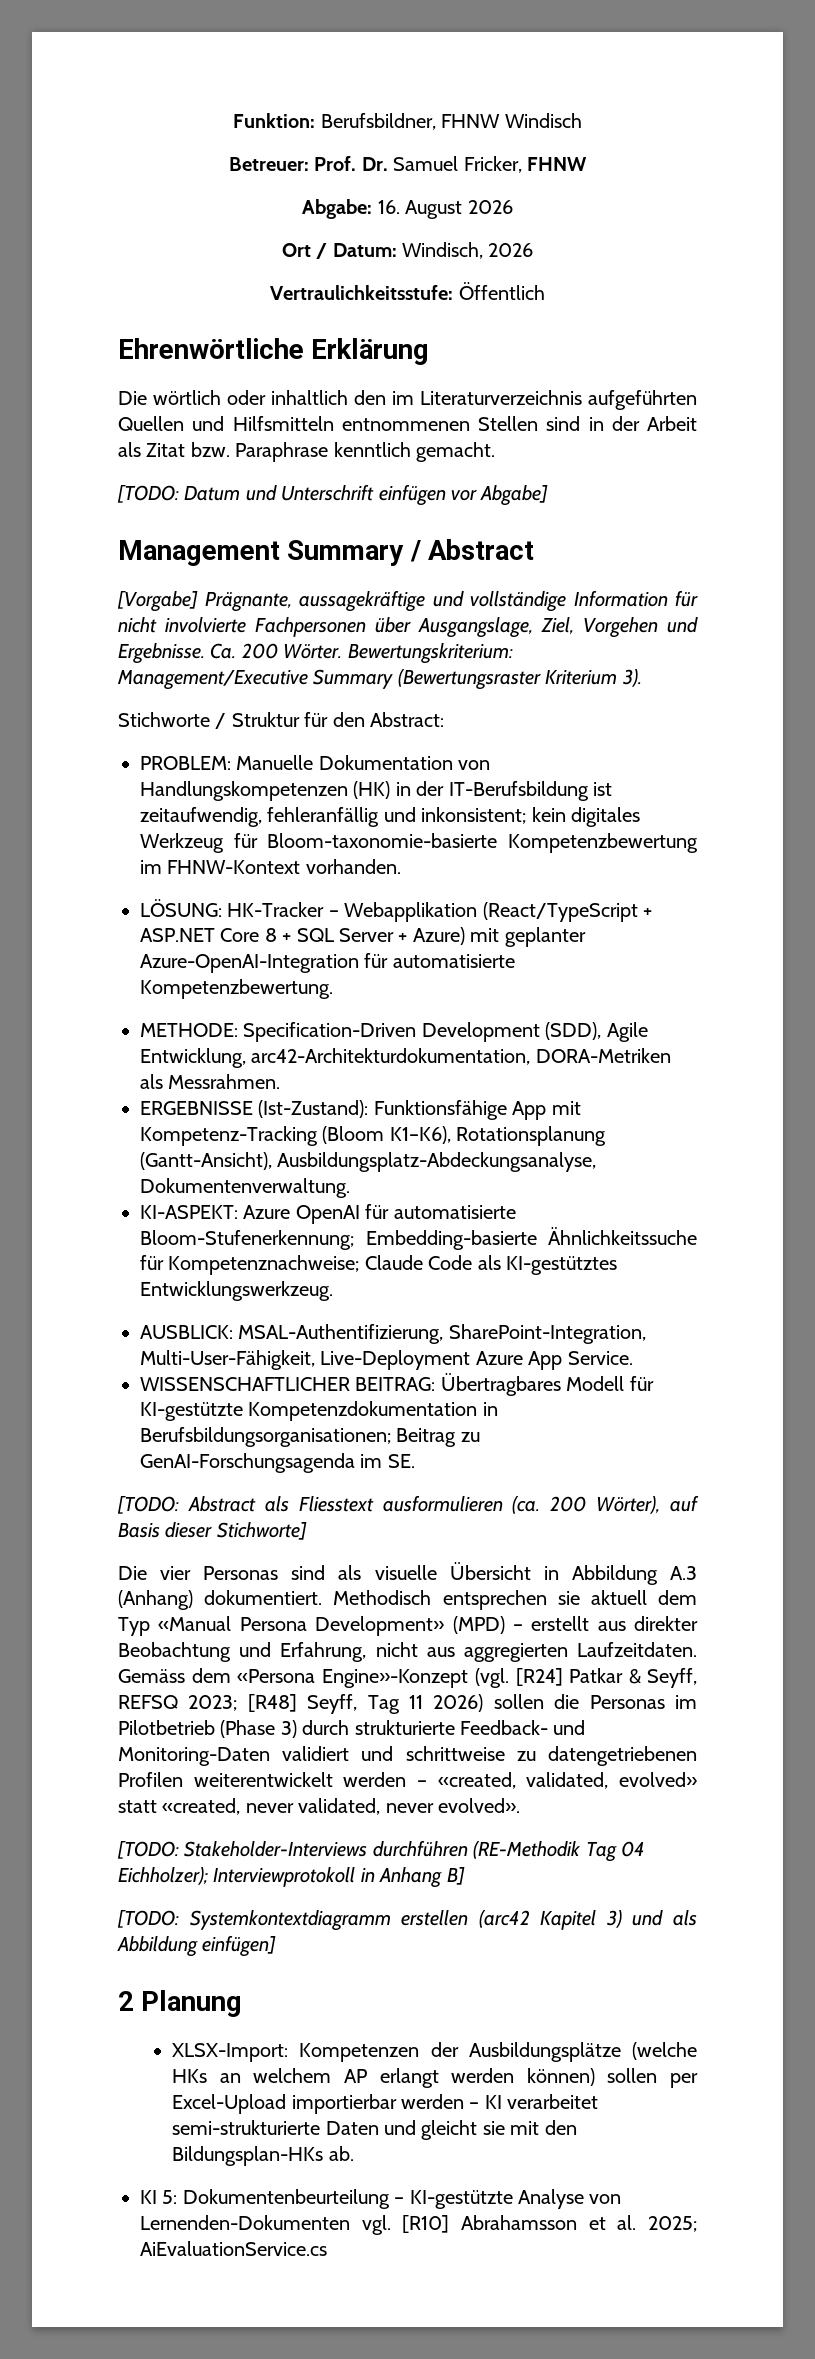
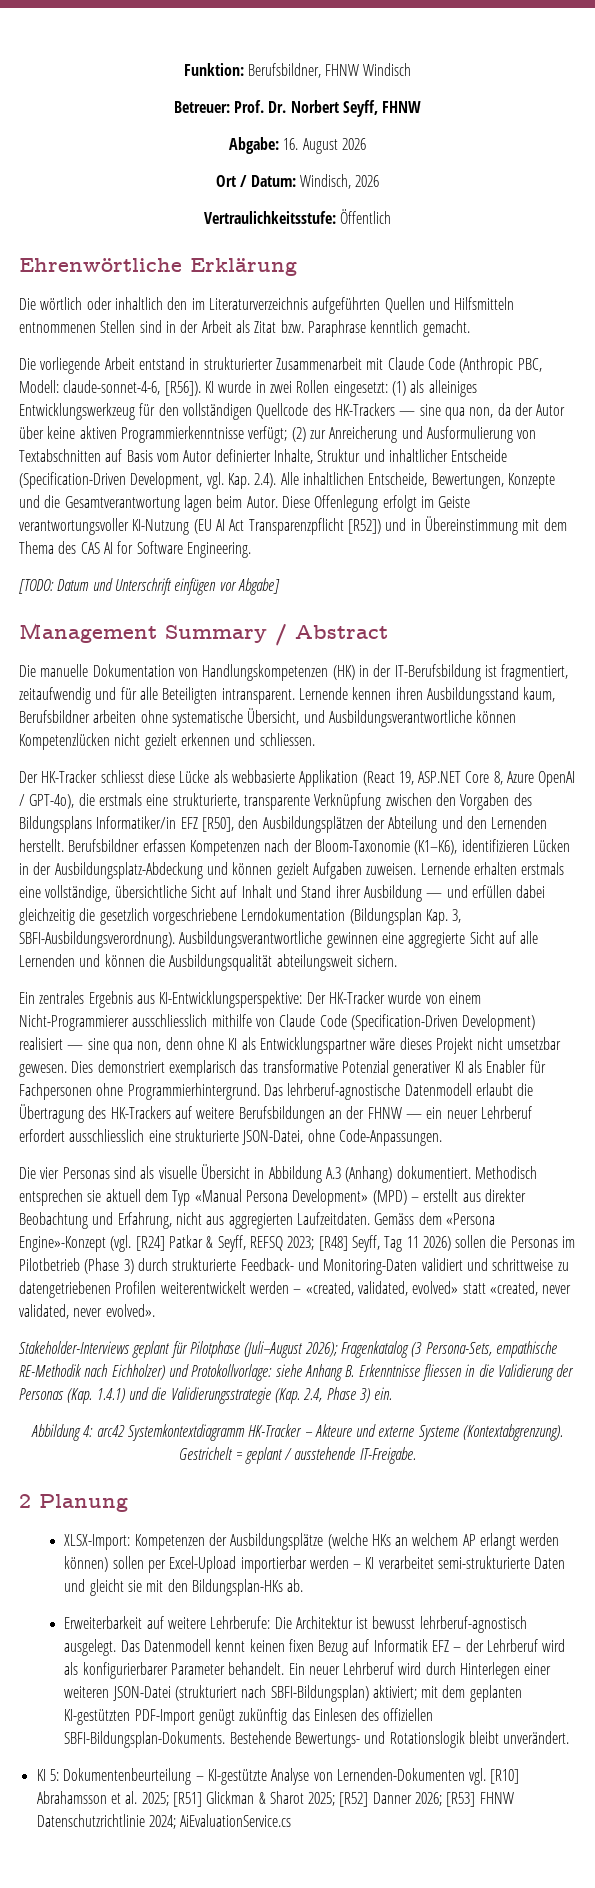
- Betreuer: Prof. Dr. Samuel Fricker, FHNW
+ Betreuer: Prof. Dr. Norbert Seyff, FHNW
+ Die vorliegende Arbeit entstand in strukturierter Zusammenarbeit mit Claude Code (Anthropic PBC, Modell: claude-sonnet-4-6, [R56]). KI wurde in zwei Rollen eingesetzt: (1) als alleiniges Entwicklungswerkzeug für den vollständigen Quellcode des HK-Trackers — sine qua non, da der Autor über keine aktiven Programmierkenntnisse verfügt; (2) zur Anreicherung und Ausformulierung von Textabschnitten auf Basis vom Autor definierter Inhalte, Struktur und inhaltlicher Entscheide (Specification-Driven Development, vgl. Kap. 2.4). Alle inhaltlichen Entscheide, Bewertungen, Konzepte und die Gesamtverantwortung lagen beim Autor. Diese Offenlegung erfolgt im Geiste verantwortungsvoller KI-Nutzung (EU AI Act Transparenzpflicht [R52]) und in Übereinstimmung mit dem Thema des CAS AI for Software Engineering.
- [Vorgabe] Prägnante, aussagekräftige und vollständige Information für nicht involvierte Fachpersonen über Ausgangslage, Ziel, Vorgehen und Ergebnisse. Ca. 200 Wörter. Bewertungskriterium: Management/Executive Summary (Bewertungsraster Kriterium 3).
- Stichworte / Struktur für den Abstract:
- PROBLEM: Manuelle Dokumentation von Handlungskompetenzen (HK) in der IT-Berufsbildung ist zeitaufwendig, fehleranfällig und inkonsistent; kein digitales Werkzeug für Bloom-taxonomie-basierte Kompetenzbewertung im FHNW-Kontext vorhanden.
- LÖSUNG: HK-Tracker – Webapplikation (React/TypeScript + ASP.NET Core 8 + SQL Server + Azure) mit geplanter Azure-OpenAI-Integration für automatisierte Kompetenzbewertung.
- METHODE: Specification-Driven Development (SDD), Agile Entwicklung, arc42-Architekturdokumentation, DORA-Metriken als Messrahmen.
- ERGEBNISSE (Ist-Zustand): Funktionsfähige App mit Kompetenz-Tracking (Bloom K1–K6), Rotationsplanung (Gantt-Ansicht), Ausbildungsplatz-Abdeckungsanalyse, Dokumentenverwaltung.
- KI-ASPEKT: Azure OpenAI für automatisierte Bloom-Stufenerkennung; Embedding-basierte Ähnlichkeitssuche für Kompetenznachweise; Claude Code als KI-gestütztes Entwicklungswerkzeug.
- AUSBLICK: MSAL-Authentifizierung, SharePoint-Integration, Multi-User-Fähigkeit, Live-Deployment Azure App Service.
- WISSENSCHAFTLICHER BEITRAG: Übertragbares Modell für KI-gestützte Kompetenzdokumentation in Berufsbildungsorganisationen; Beitrag zu GenAI-Forschungsagenda im SE.
- [TODO: Abstract als Fliesstext ausformulieren (ca. 200 Wörter), auf Basis dieser Stichworte]
+ Die manuelle Dokumentation von Handlungskompetenzen (HK) in der IT-Berufsbildung ist fragmentiert, zeitaufwendig und für alle Beteiligten intransparent. Lernende kennen ihren Ausbildungsstand kaum, Berufsbildner arbeiten ohne systematische Übersicht, und Ausbildungsverantwortliche können Kompetenzlücken nicht gezielt erkennen und schliessen.
+ Der HK-Tracker schliesst diese Lücke als webbasierte Applikation (React 19, ASP.NET Core 8, Azure OpenAI / GPT-4o), die erstmals eine strukturierte, transparente Verknüpfung zwischen den Vorgaben des Bildungsplans Informatiker/in EFZ [R50], den Ausbildungsplätzen der Abteilung und den Lernenden herstellt. Berufsbildner erfassen Kompetenzen nach der Bloom-Taxonomie (K1–K6), identifizieren Lücken in der Ausbildungsplatz-Abdeckung und können gezielt Aufgaben zuweisen. Lernende erhalten erstmals eine vollständige, übersichtliche Sicht auf Inhalt und Stand ihrer Ausbildung — und erfüllen dabei gleichzeitig die gesetzlich vorgeschriebene Lerndokumentation (Bildungsplan Kap. 3, SBFI-Ausbildungsverordnung). Ausbildungsverantwortliche gewinnen eine aggregierte Sicht auf alle Lernenden und können die Ausbildungsqualität abteilungsweit sichern.
+ Ein zentrales Ergebnis aus KI-Entwicklungsperspektive: Der HK-Tracker wurde von einem Nicht-Programmierer ausschliesslich mithilfe von Claude Code (Specification-Driven Development) realisiert — sine qua non, denn ohne KI als Entwicklungspartner wäre dieses Projekt nicht umsetzbar gewesen. Dies demonstriert exemplarisch das transformative Potenzial generativer KI als Enabler für Fachpersonen ohne Programmierhintergrund. Das lehrberuf-agnostische Datenmodell erlaubt die Übertragung des HK-Trackers auf weitere Berufsbildungen an der FHNW — ein neuer Lehrberuf erfordert ausschliesslich eine strukturierte JSON-Datei, ohne Code-Anpassungen.
- [TODO: Stakeholder-Interviews durchführen (RE-Methodik Tag 04 Eichholzer); Interviewprotokoll in Anhang B]
- [TODO: Systemkontextdiagramm erstellen (arc42 Kapitel 3) und als Abbildung einfügen]
+ Stakeholder-Interviews geplant für Pilotphase (Juli–August 2026); Fragenkatalog (3 Persona-Sets, empathische RE-Methodik nach Eichholzer) und Protokollvorlage: siehe Anhang B. Erkenntnisse fliessen in die Validierung der Personas (Kap. 1.4.1) und die Validierungsstrategie (Kap. 2.4, Phase 3) ein.
+ Abbildung 4: arc42 Systemkontextdiagramm HK-Tracker – Akteure und externe Systeme (Kontextabgrenzung). Gestrichelt = geplant / ausstehende IT-Freigabe.
+ Erweiterbarkeit auf weitere Lehrberufe: Die Architektur ist bewusst lehrberuf-agnostisch ausgelegt. Das Datenmodell kennt keinen fixen Bezug auf Informatik EFZ – der Lehrberuf wird als konfigurierbarer Parameter behandelt. Ein neuer Lehrberuf wird durch Hinterlegen einer weiteren JSON-Datei (strukturiert nach SBFI-Bildungsplan) aktiviert; mit dem geplanten KI-gestützten PDF-Import genügt zukünftig das Einlesen des offiziellen SBFI-Bildungsplan-Dokuments. Bestehende Bewertungs- und Rotationslogik bleibt unverändert.
- KI 5: Dokumentenbeurteilung – KI-gestützte Analyse von Lernenden-Dokumenten vgl. [R10] Abrahamsson et al. 2025; AiEvaluationService.cs
+ KI 5: Dokumentenbeurteilung – KI-gestützte Analyse von Lernenden-Dokumenten vgl. [R10] Abrahamsson et al. 2025; [R51] Glickman & Sharot 2025; [R52] Danner 2026; [R53] FHNW Datenschutzrichtlinie 2024; AiEvaluationService.cs

